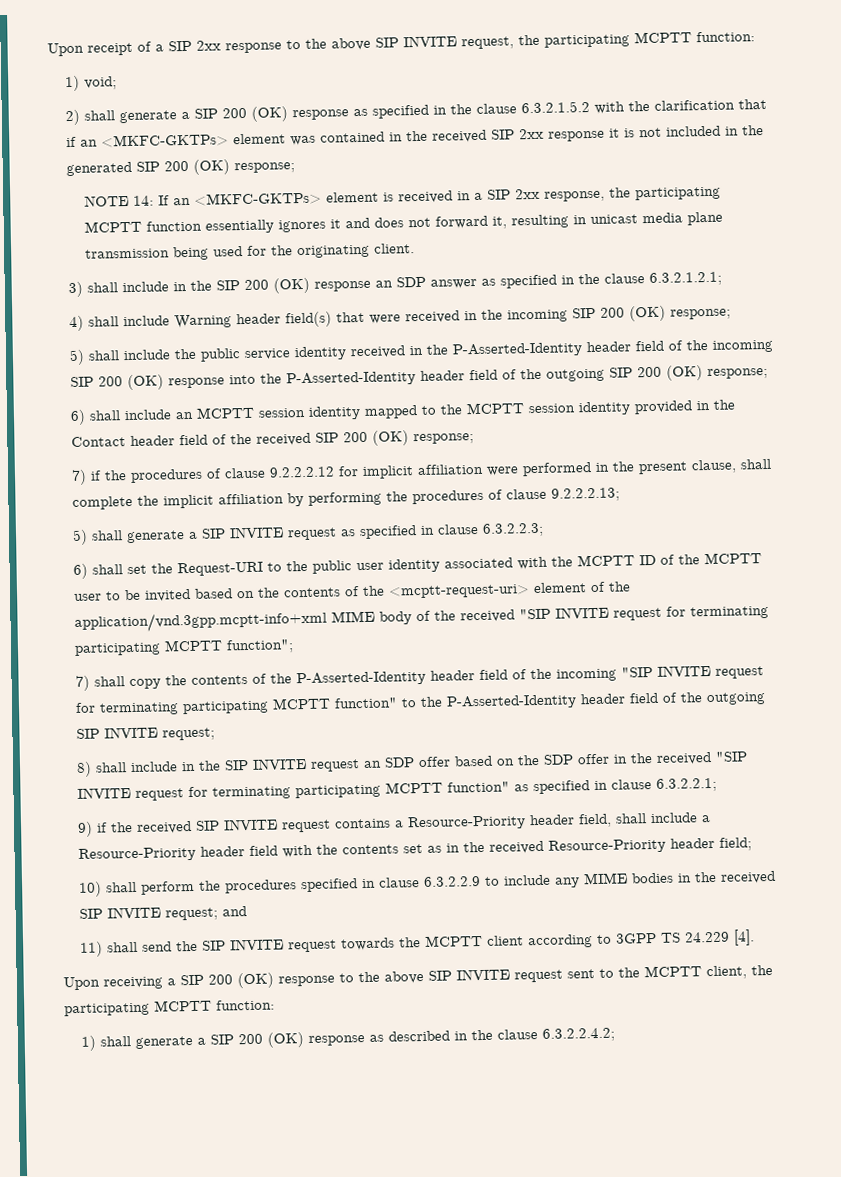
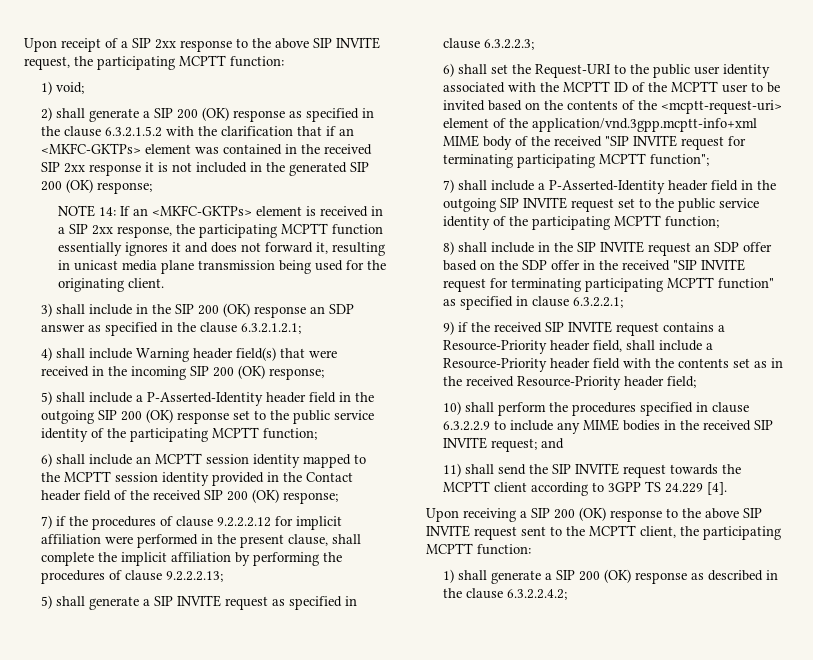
- 5) shall include the public service identity received in the P-Asserted-Identity header field of the incoming SIP 200 (OK) response into the P-Asserted-Identity header field of the outgoing SIP 200 (OK) response;
+ 5) shall include a P-Asserted-Identity header field in the outgoing SIP 200 (OK) response set to the public service identity of the participating MCPTT function;
- 7) shall copy the contents of the P-Asserted-Identity header field of the incoming "SIP INVITE request for terminating participating MCPTT function" to the P-Asserted-Identity header field of the outgoing SIP INVITE request;
+ 7) shall include a P-Asserted-Identity header field in the outgoing SIP INVITE request set to the public service identity of the participating MCPTT function;

